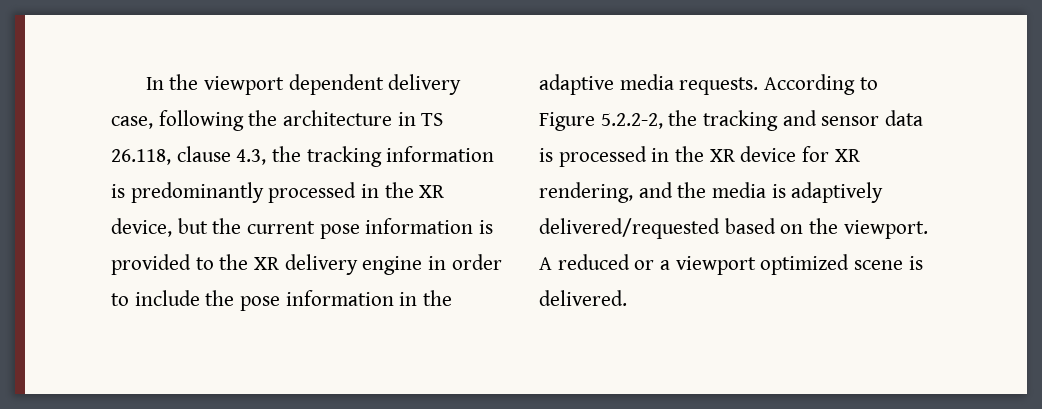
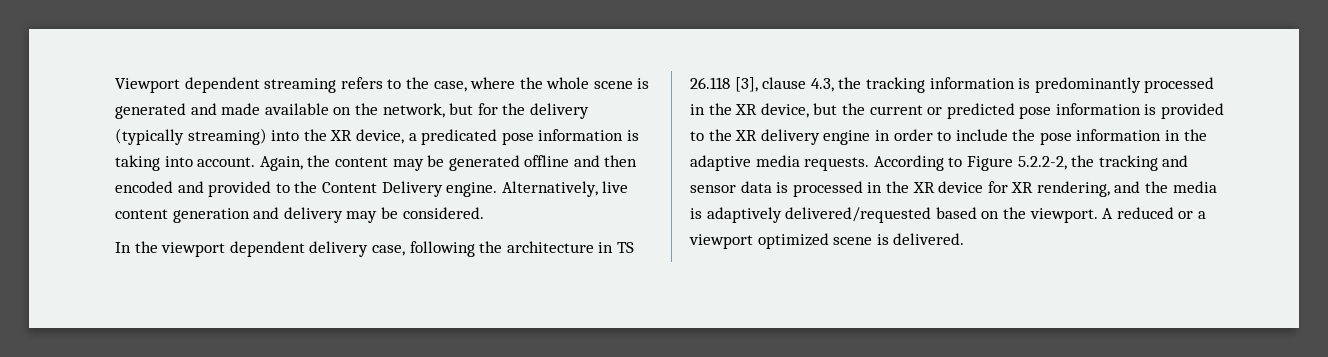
+ Viewport dependent streaming refers to the case, where the whole scene is generated and made available on the network, but for the delivery (typically streaming) into the XR device, a predicated pose information is taking into account. Again, the content may be generated offline and then encoded and provided to the Content Delivery engine. Alternatively, live content generation and delivery may be considered.
- In the viewport dependent delivery case, following the architecture in TS 26.118, clause 4.3, the tracking information is predominantly processed in the XR device, but the current pose information is provided to the XR delivery engine in order to include the pose information in the adaptive media requests.
+ In the viewport dependent delivery case, following the architecture in TS 26.118 [3], clause 4.3, the tracking information is predominantly processed in the XR device, but the current or predicted pose information is provided to the XR delivery engine in order to include the pose information in the adaptive media requests.

